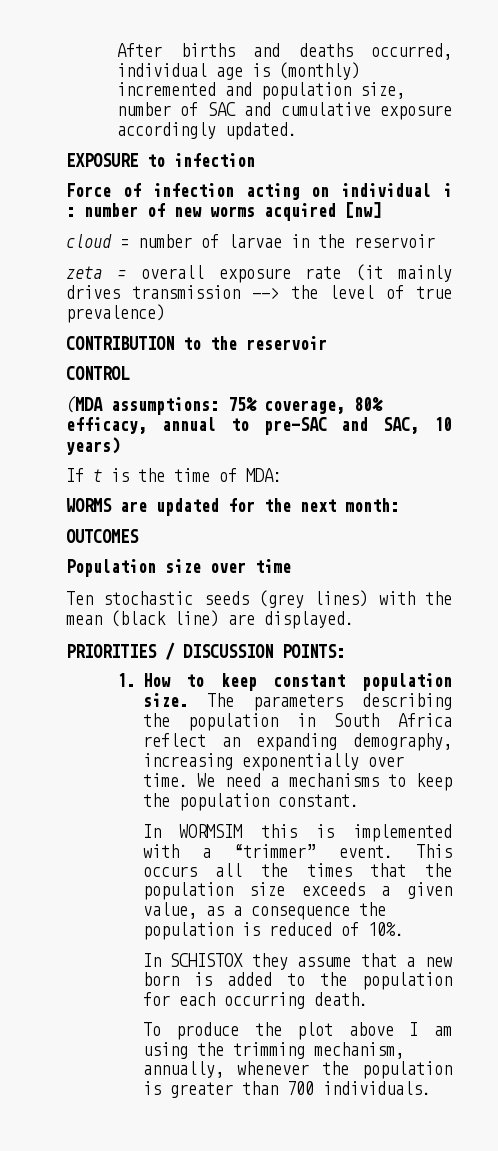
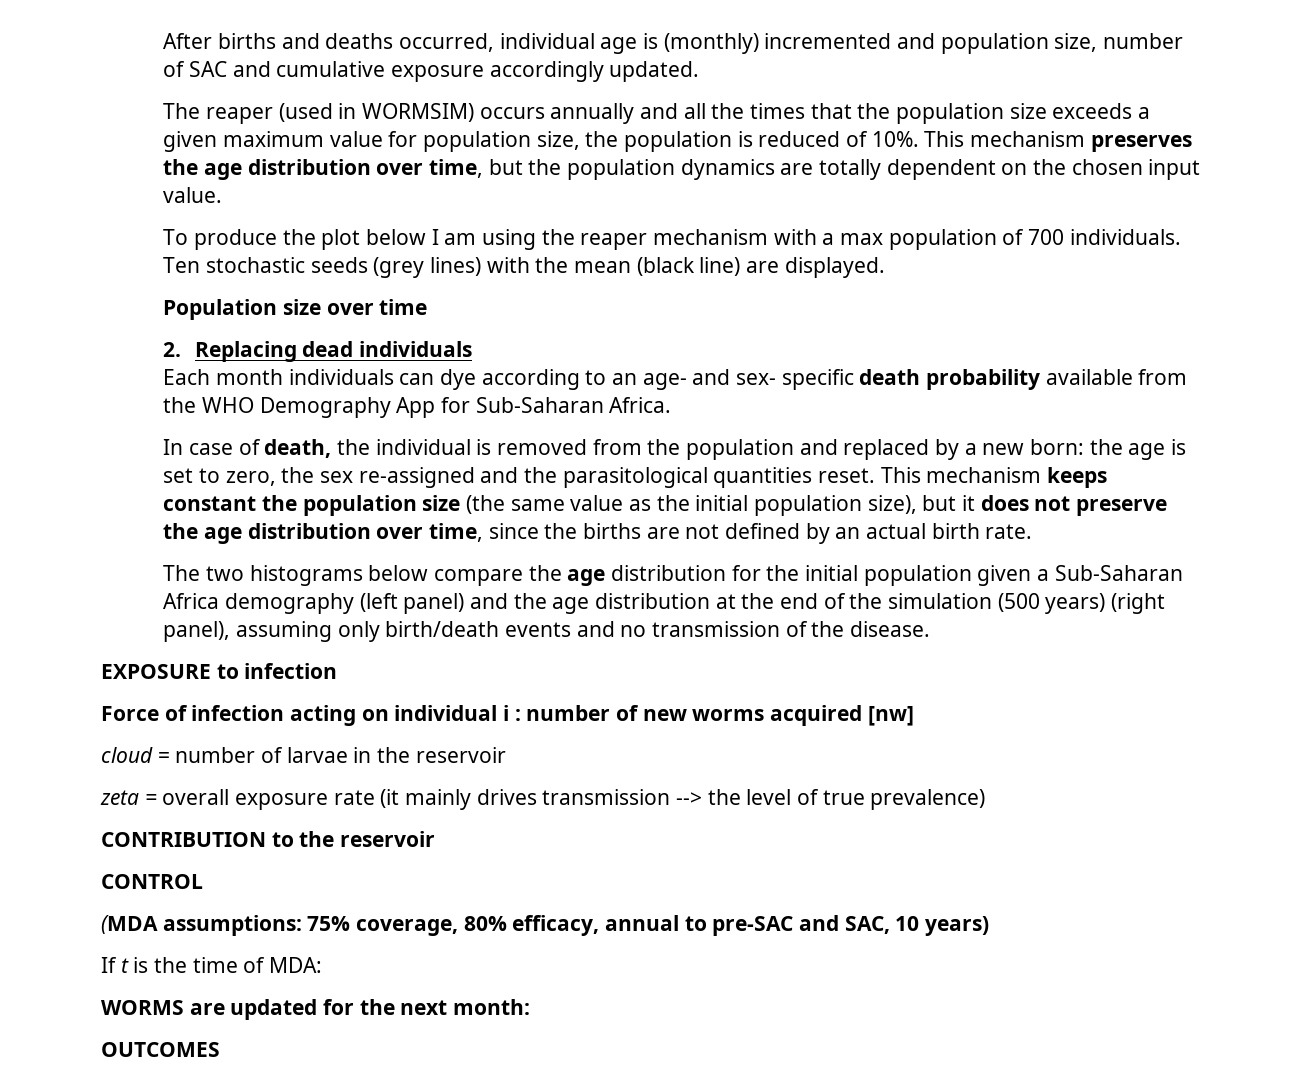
+ The reaper (used in WORMSIM) occurs annually and all the times that the population size exceeds a given maximum value for population size, the population is reduced of 10%. This mechanism preserves the age distribution over time, but the population dynamics are totally dependent on the chosen input value.
+ To produce the plot below I am using the reaper mechanism with a max population of 700 individuals. Ten stochastic seeds (grey lines) with the mean (black line) are displayed.
+ Population size over time
+ 2. Replacing dead individuals
+ Each month individuals can dye according to an age- and sex- specific death probability available from the WHO Demography App for Sub-Saharan Africa.
+ In case of death, the individual is removed from the population and replaced by a new born: the age is set to zero, the sex re-assigned and the parasitological quantities reset. This mechanism keeps constant the population size (the same value as the initial population size), but it does not preserve the age distribution over time, since the births are not defined by an actual birth rate.
+ The two histograms below compare the age distribution for the initial population given a Sub-Saharan Africa demography (left panel) and the age distribution at the end of the simulation (500 years) (right panel), assuming only birth/death events and no transmission of the disease.
- Population size over time
- Ten stochastic seeds (grey lines) with the mean (black line) are displayed.
- PRIORITIES / DISCUSSION POINTS:
- 1. How to keep constant population size. The parameters describing the population in South Africa reflect an expanding demography, increasing exponentially over time. We need a mechanisms to keep the population constant.
- In WORMSIM this is implemented with a “trimmer” event. This occurs all the times that the population size exceeds a given value, as a consequence the population is reduced of 10%.
- In SCHISTOX they assume that a new born is added to the population for each occurring death.
- To produce the plot above I am using the trimming mechanism, annually, whenever the population is greater than 700 individuals.

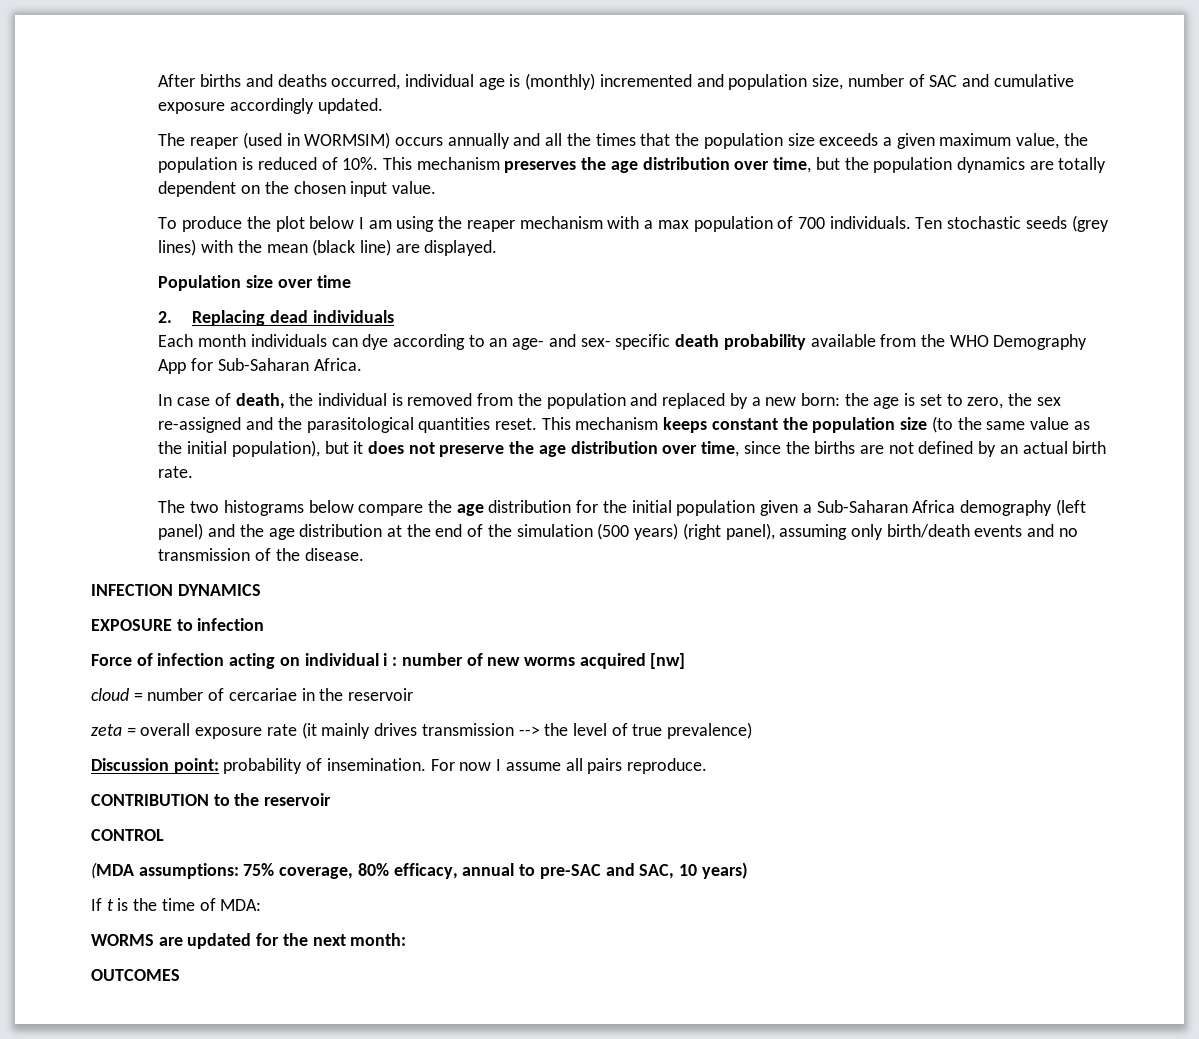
- The reaper (used in WORMSIM) occurs annually and all the times that the population size exceeds a given maximum value for population size, the population is reduced of 10%.
+ The reaper (used in WORMSIM) occurs annually and all the times that the population size exceeds a given maximum value, the population is reduced of 10%.
- This mechanism keeps constant the population size (the same value as the initial population size), but it does not preserve the age distribution over time, since the births are not defined by an actual birth rate.
+ This mechanism keeps constant the population size (to the same value as the initial population), but it does not preserve the age distribution over time, since the births are not defined by an actual birth rate.
+ INFECTION DYNAMICS
- cloud = number of larvae in the reservoir
+ cloud = number of cercariae in the reservoir
+ Discussion point: probability of insemination. For now I assume all pairs reproduce.

